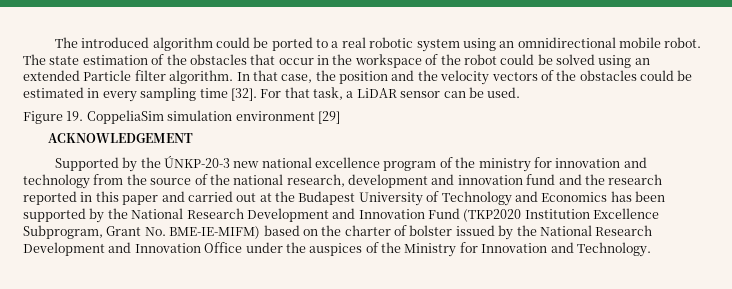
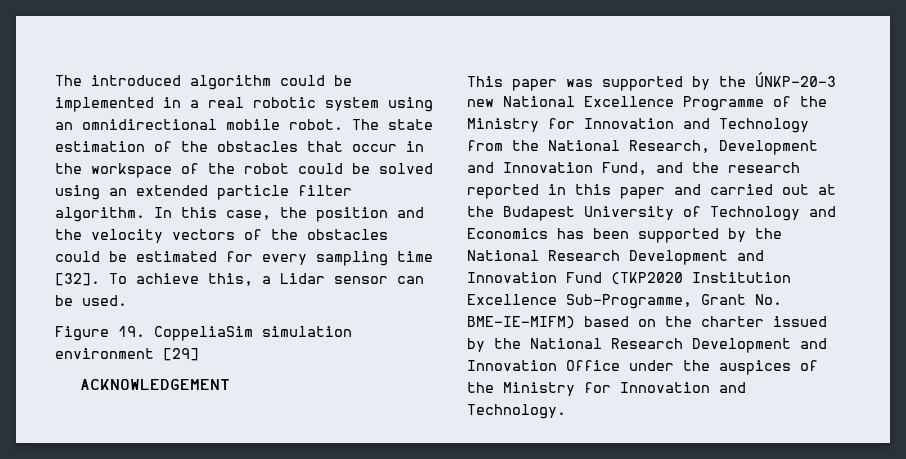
- The introduced algorithm could be ported to a real robotic system using an omnidirectional mobile robot.
+ The introduced algorithm could be implemented in a real robotic system using an omnidirectional mobile robot.
- The state estimation of the obstacles that occur in the workspace of the robot could be solved using an extended Particle filter algorithm.
+ The state estimation of the obstacles that occur in the workspace of the robot could be solved using an extended particle filter algorithm.
- In that case, the position and the velocity vectors of the obstacles could be estimated in every sampling time [32].
+ In this case, the position and the velocity vectors of the obstacles could be estimated for every sampling time [32].
- For that task, a LiDAR sensor can be used.
+ To achieve this, a Lidar sensor can be used.
- Supported by the ÚNKP-20-3 new national excellence program of the ministry for innovation and technology from the source of the national research, development and innovation fund and the research reported in this paper and carried out at the Budapest University of Technology and Economics has been supported by the National Research Development and Innovation Fund (TKP2020 Institution Excellence Subprogram, Grant No. BME-IE-MIFM) based on the charter of bolster issued by the National Research Development and Innovation Office under the auspices of the Ministry for Innovation and Technology.
+ This paper was supported by the ÚNKP-20-3 new National Excellence Programme of the Ministry for Innovation and Technology from the National Research, Development and Innovation Fund, and the research reported in this paper and carried out at the Budapest University of Technology and Economics has been supported by the National Research Development and Innovation Fund (TKP2020 Institution Excellence Sub-Programme, Grant No. BME-IE-MIFM) based on the charter issued by the National Research Development and Innovation Office under the auspices of the Ministry for Innovation and Technology.

